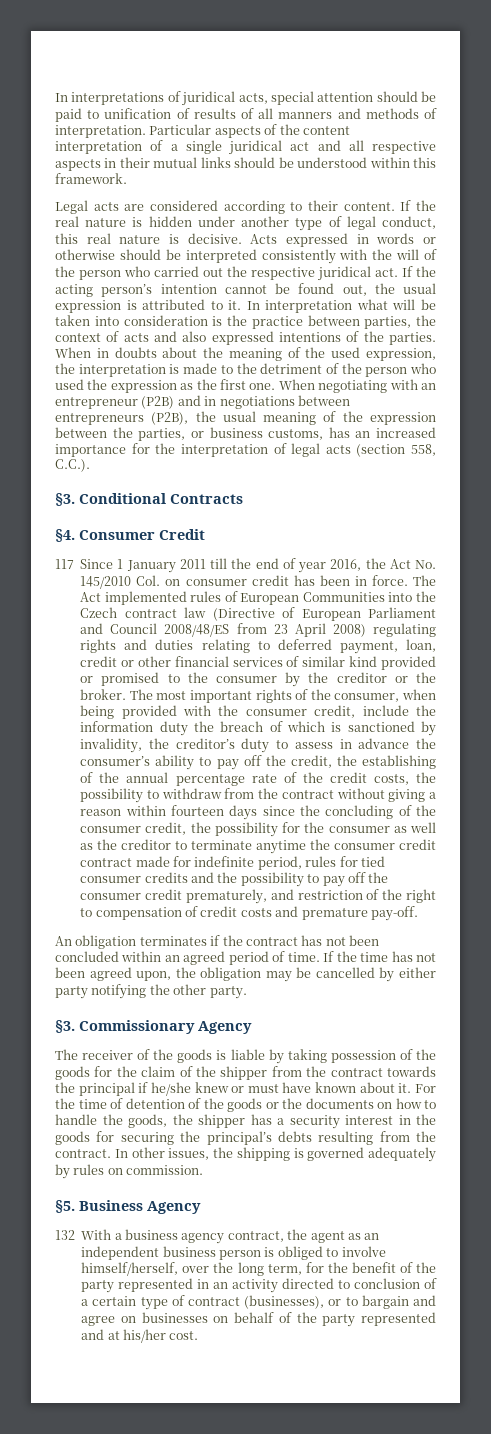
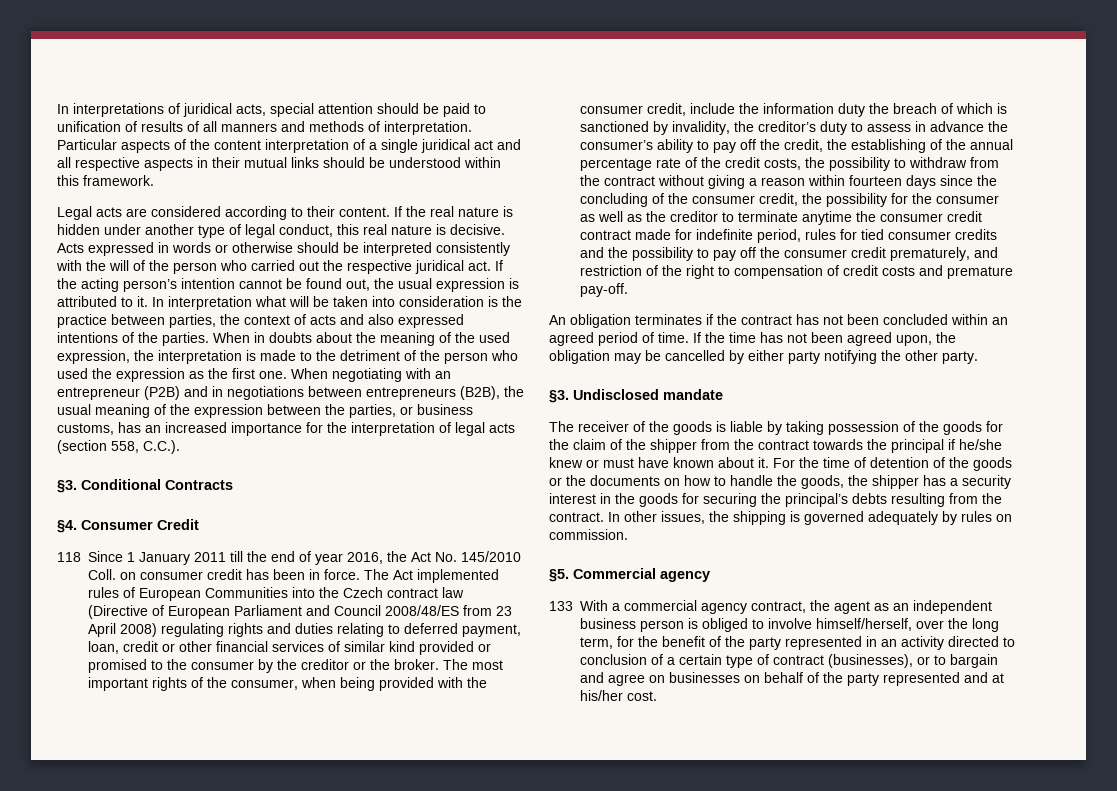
- When negotiating with an entrepreneur (P2B) and in negotiations between entrepreneurs (P2B), the usual meaning of the expression between the parties, or business customs, has an increased importance for the interpretation of legal acts (section 558, C.C.).
+ When negotiating with an entrepreneur (P2B) and in negotiations between entrepreneurs (B2B), the usual meaning of the expression between the parties, or business customs, has an increased importance for the interpretation of legal acts (section 558, C.C.).
- 117 Since 1 January 2011 till the end of year 2016, the Act No. 145/2010 Col. on consumer credit has been in force.
+ 118 Since 1 January 2011 till the end of year 2016, the Act No. 145/2010 Coll. on consumer credit has been in force.
- Commissionary Agency
+ Undisclosed mandate
- Business Agency
- 132 With a business agency contract, the agent as an independent business person is obliged to involve himself/herself, over the long term, for the benefit of the party represented in an activity directed to conclusion of a certain type of contract (businesses), or to bargain and agree on businesses on behalf of the party represented and at his/her cost.
+ Commercial agency
+ 133 With a commercial agency contract, the agent as an independent business person is obliged to involve himself/herself, over the long term, for the benefit of the party represented in an activity directed to conclusion of a certain type of contract (businesses), or to bargain and agree on businesses on behalf of the party represented and at his/her cost.

